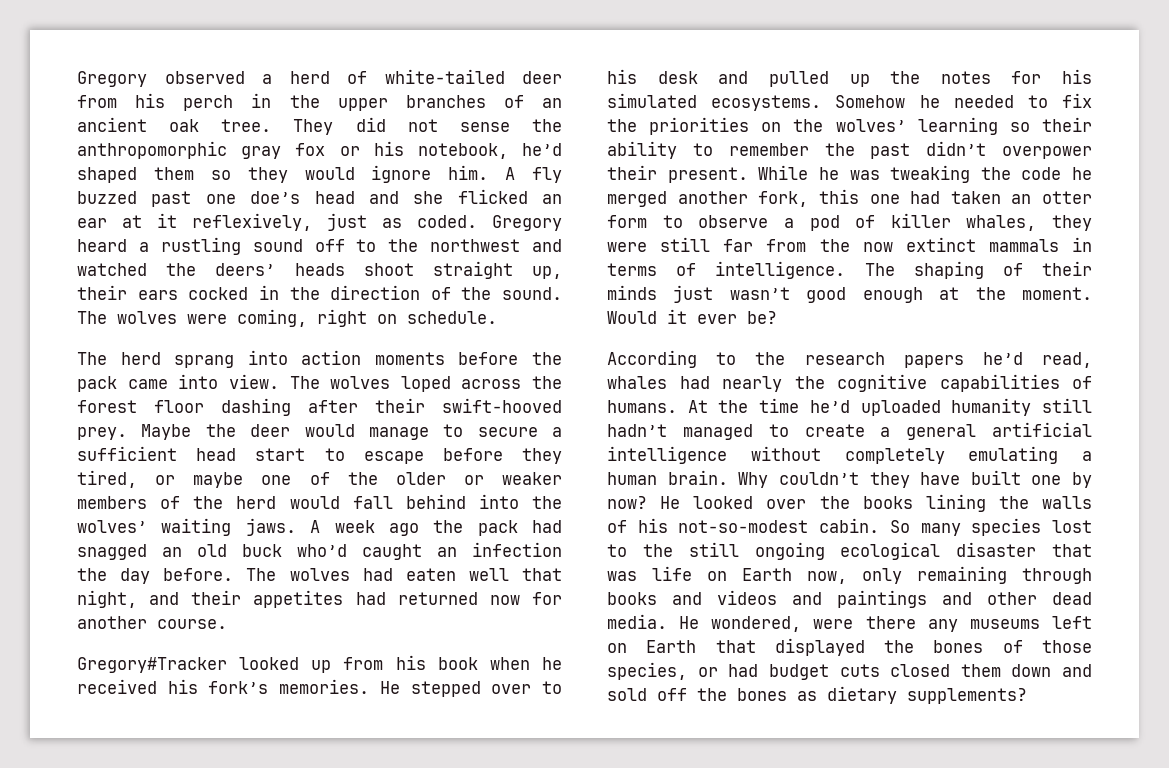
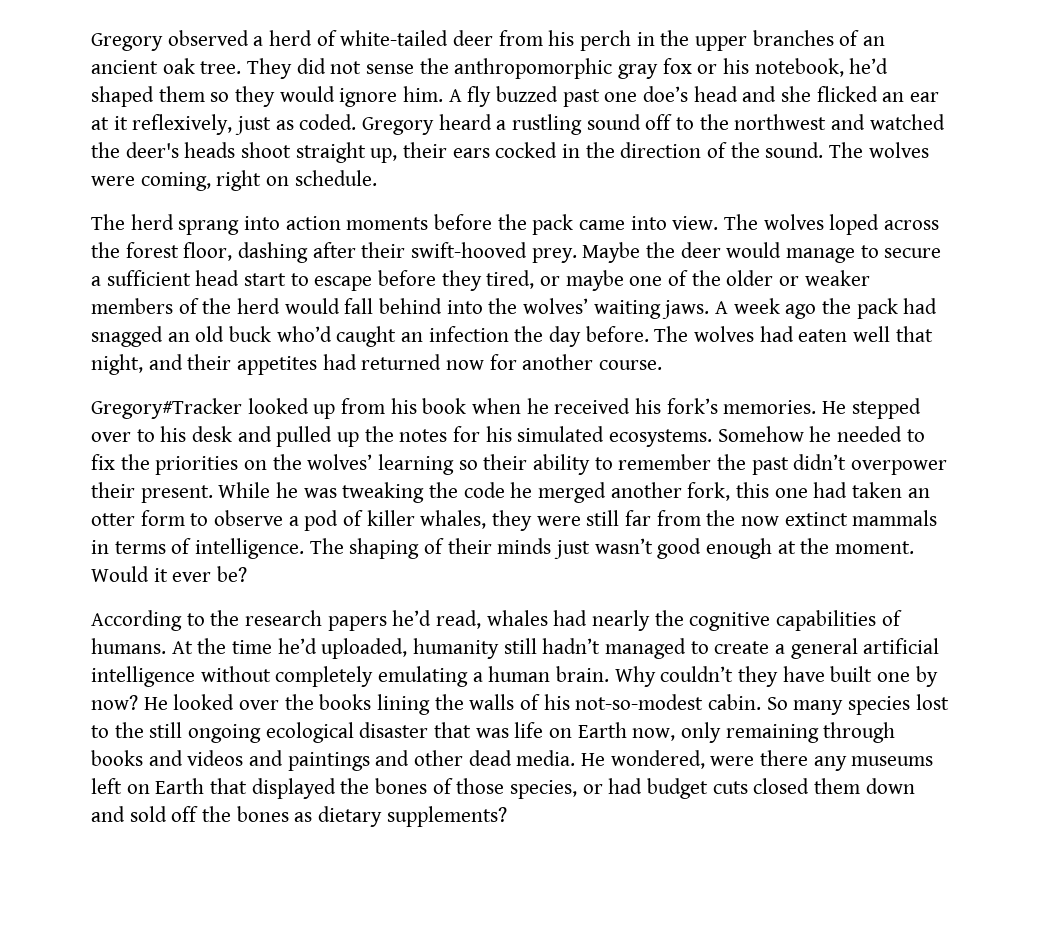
- Gregory heard a rustling sound off to the northwest and watched the deers’ heads shoot straight up, their ears cocked in the direction of the sound.
+ Gregory heard a rustling sound off to the northwest and watched the deer's heads shoot straight up, their ears cocked in the direction of the sound.
- The wolves loped across the forest floor dashing after their swift-hooved prey.
+ The wolves loped across the forest floor, dashing after their swift-hooved prey.
- At the time he’d uploaded humanity still hadn’t managed to create a general artificial intelligence without completely emulating a human brain.
+ At the time he’d uploaded, humanity still hadn’t managed to create a general artificial intelligence without completely emulating a human brain.

